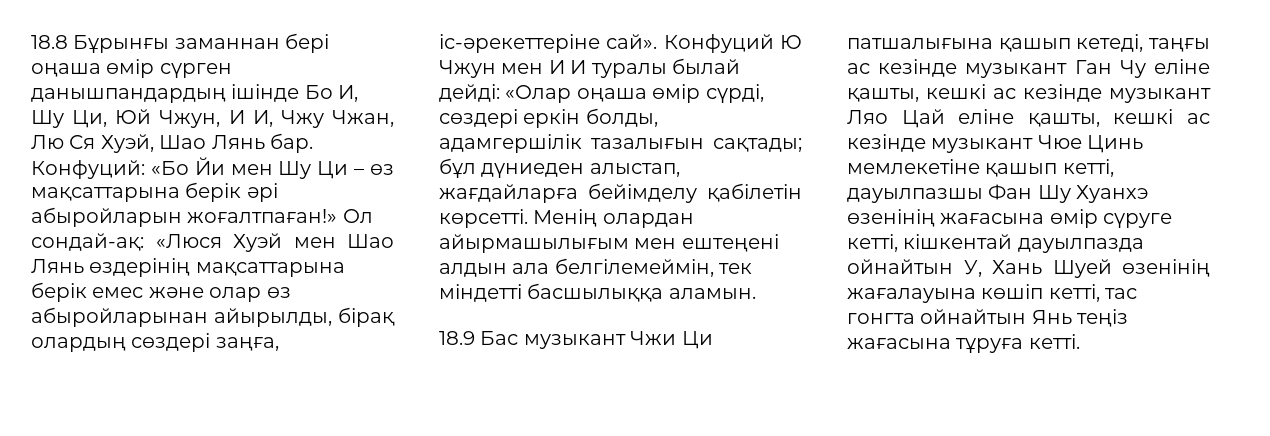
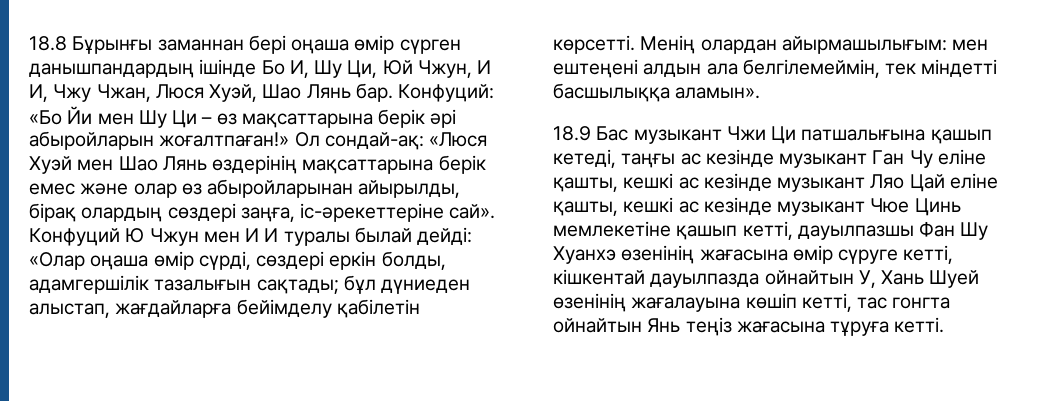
- 18.8 Бұрынғы заманнан бері оңаша өмір сүрген данышпандардың ішінде Бо И, Шу Ци, Юй Чжун, И И, Чжу Чжан, Лю Ся Хуэй, Шао Лянь бар.
+ 18.8 Бұрынғы заманнан бері оңаша өмір сүрген данышпандардың ішінде Бо И, Шу Ци, Юй Чжун, И И, Чжу Чжан, Люся Хуэй, Шао Лянь бар.
- Менің олардан айырмашылығым мен ештеңені алдын ала белгілемеймін, тек міндетті басшылыққа аламын.
+ Менің олардан айырмашылығым: мен ештеңені алдын ала белгілемеймін, тек міндетті басшылыққа аламын».

